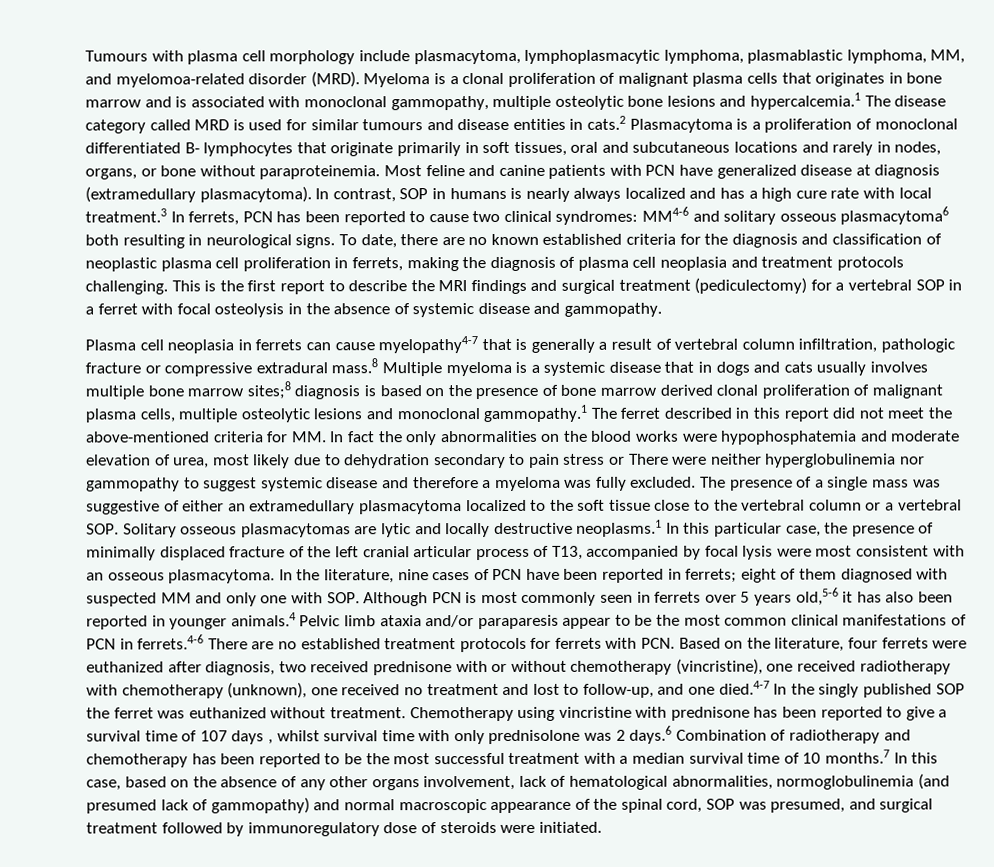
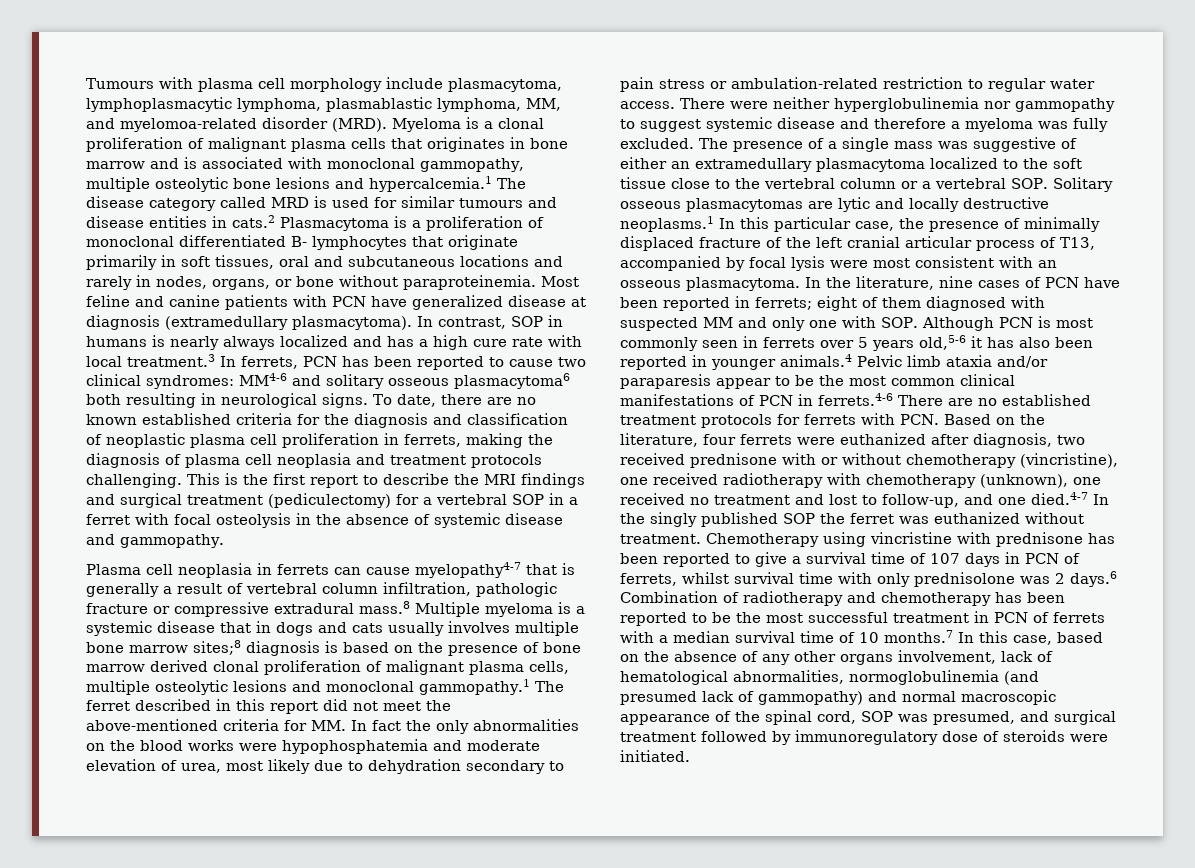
- Plasma cell neoplasia in ferrets can cause myelopathy4-7 that is generally a result of vertebral column infiltration, pathologic fracture or compressive extradural mass.8 Multiple myeloma is a systemic disease that in dogs and cats usually involves multiple bone marrow sites;8 diagnosis is based on the presence of bone marrow derived clonal proliferation of malignant plasma cells, multiple osteolytic lesions and monoclonal gammopathy.1 The ferret described in this report did not meet the above-mentioned criteria for MM. In fact the only abnormalities on the blood works were hypophosphatemia and moderate elevation of urea, most likely due to dehydration secondary to pain stress or There were neither hyperglobulinemia nor gammopathy to suggest systemic disease and therefore a myeloma was fully excluded.
+ Plasma cell neoplasia in ferrets can cause myelopathy4-7 that is generally a result of vertebral column infiltration, pathologic fracture or compressive extradural mass.8 Multiple myeloma is a systemic disease that in dogs and cats usually involves multiple bone marrow sites;8 diagnosis is based on the presence of bone marrow derived clonal proliferation of malignant plasma cells, multiple osteolytic lesions and monoclonal gammopathy.1 The ferret described in this report did not meet the above-mentioned criteria for MM. In fact the only abnormalities on the blood works were hypophosphatemia and moderate elevation of urea, most likely due to dehydration secondary to pain stress or ambulation-related restriction to regular water access. There were neither hyperglobulinemia nor gammopathy to suggest systemic disease and therefore a myeloma was fully excluded.
- Chemotherapy using vincristine with prednisone has been reported to give a survival time of 107 days , whilst survival time with only prednisolone was 2 days.6 Combination of radiotherapy and chemotherapy has been reported to be the most successful treatment with a median survival time of 10 months.7 In this case, based on the absence of any other organs involvement, lack of hematological abnormalities, normoglobulinemia (and presumed lack of gammopathy) and normal macroscopic appearance of the spinal cord, SOP was presumed, and surgical treatment followed by immunoregulatory dose of steroids were initiated.
+ Chemotherapy using vincristine with prednisone has been reported to give a survival time of 107 days in PCN of ferrets, whilst survival time with only prednisolone was 2 days.6 Combination of radiotherapy and chemotherapy has been reported to be the most successful treatment in PCN of ferrets with a median survival time of 10 months.7 In this case, based on the absence of any other organs involvement, lack of hematological abnormalities, normoglobulinemia (and presumed lack of gammopathy) and normal macroscopic appearance of the spinal cord, SOP was presumed, and surgical treatment followed by immunoregulatory dose of steroids were initiated.

